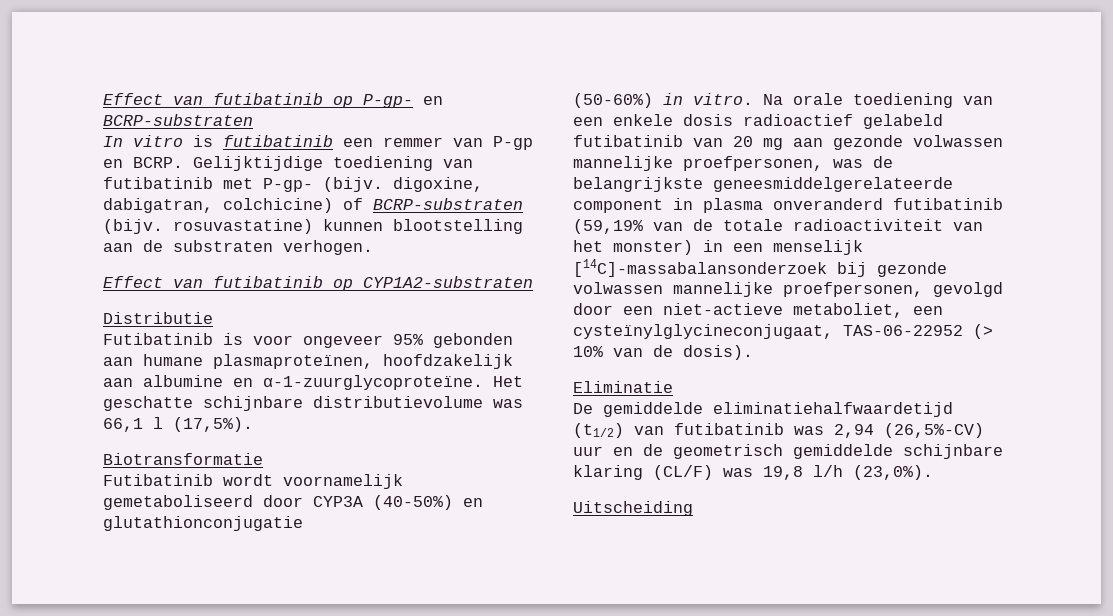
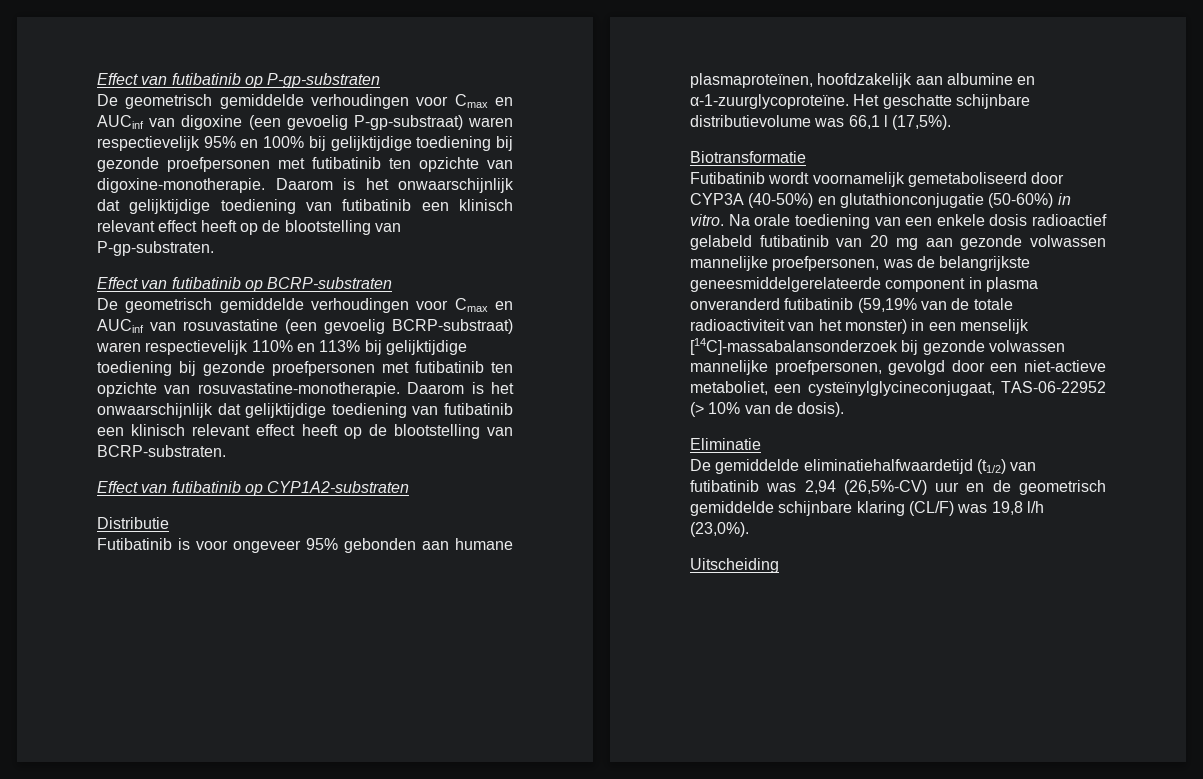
- Effect van futibatinib op P-gp- en BCRP-substraten
- In vitro is futibatinib een remmer van P-gp en BCRP. Gelijktijdige toediening van futibatinib met P-gp- (bijv. digoxine, dabigatran, colchicine) of BCRP-substraten (bijv. rosuvastatine) kunnen blootstelling aan de substraten verhogen.
+ Effect van futibatinib op P-gp-substraten
+ De geometrisch gemiddelde verhoudingen voor Cmax en AUCinf van digoxine (een gevoelig P-gp-substraat) waren respectievelijk 95% en 100% bij gelijktijdige toediening bij gezonde proefpersonen met futibatinib ten opzichte van digoxine-monotherapie. Daarom is het onwaarschijnlijk dat gelijktijdige toediening van futibatinib een klinisch relevant effect heeft op de blootstelling van P-gp-substraten.
+ Effect van futibatinib op BCRP-substraten
+ De geometrisch gemiddelde verhoudingen voor Cmax en AUCinf van rosuvastatine (een gevoelig BCRP-substraat) waren respectievelijk 110% en 113% bij gelijktijdige toediening bij gezonde proefpersonen met futibatinib ten opzichte van rosuvastatine-monotherapie. Daarom is het onwaarschijnlijk dat gelijktijdige toediening van futibatinib een klinisch relevant effect heeft op de blootstelling van BCRP-substraten.
- Futibatinib wordt voornamelijk gemetaboliseerd door CYP3A (40-50%) en glutathionconjugatie
- (50-60%) in vitro.
+ Futibatinib wordt voornamelijk gemetaboliseerd door CYP3A (40-50%) en glutathionconjugatie (50-60%) in vitro.

